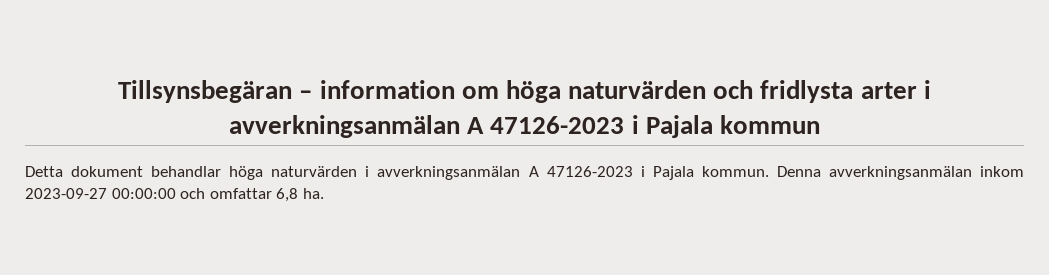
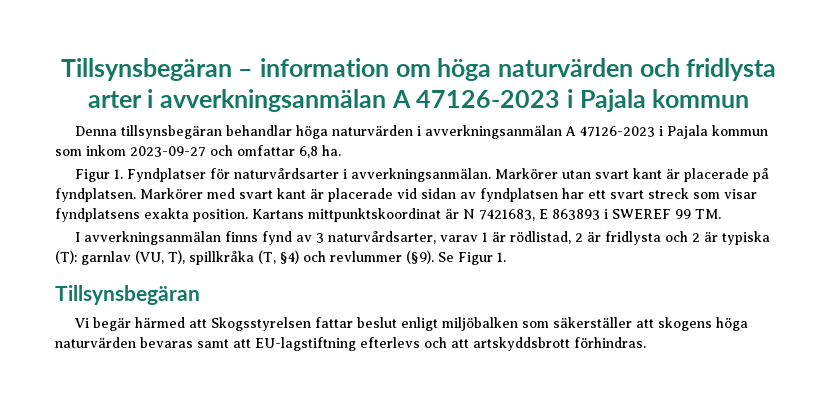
- Detta dokument behandlar höga naturvärden i avverkningsanmälan A 47126-2023 i Pajala kommun. Denna avverkningsanmälan inkom 2023-09-27 00:00:00 och omfattar 6,8 ha.
+ Denna tillsynsbegäran behandlar höga naturvärden i avverkningsanmälan A 47126-2023 i Pajala kommun som inkom 2023-09-27 och omfattar 6,8 ha.
+ Figur 1. Fyndplatser för naturvårdsarter i avverkningsanmälan. Markörer utan svart kant är placerade på fyndplatsen. Markörer med svart kant är placerade vid sidan av fyndplatsen har ett svart streck som visar fyndplatsens exakta position. Kartans mittpunktskoordinat är N 7421683, E 863893 i SWEREF 99 TM.
+ I avverkningsanmälan finns fynd av 3 naturvårdsarter, varav 1 är rödlistad, 2 är fridlysta och 2 är typiska (T): garnlav (VU, T), spillkråka (T, §4) och revlummer (§9). Se Figur 1.
+ Tillsynsbegäran
+ Vi begär härmed att Skogsstyrelsen fattar beslut enligt miljöbalken som säkerställer att skogens höga naturvärden bevaras samt att EU-lagstiftning efterlevs och att artskyddsbrott förhindras.

